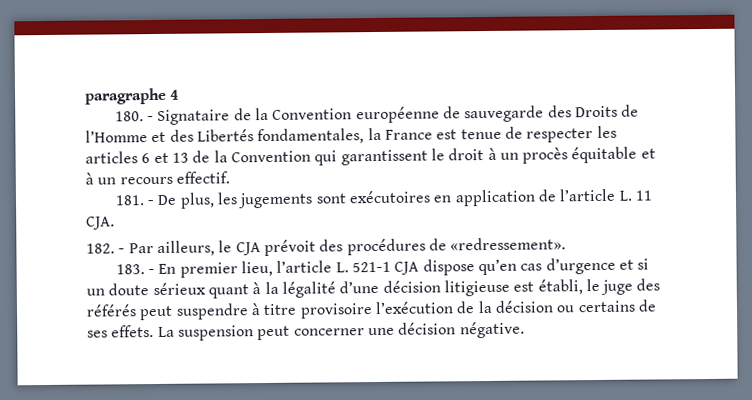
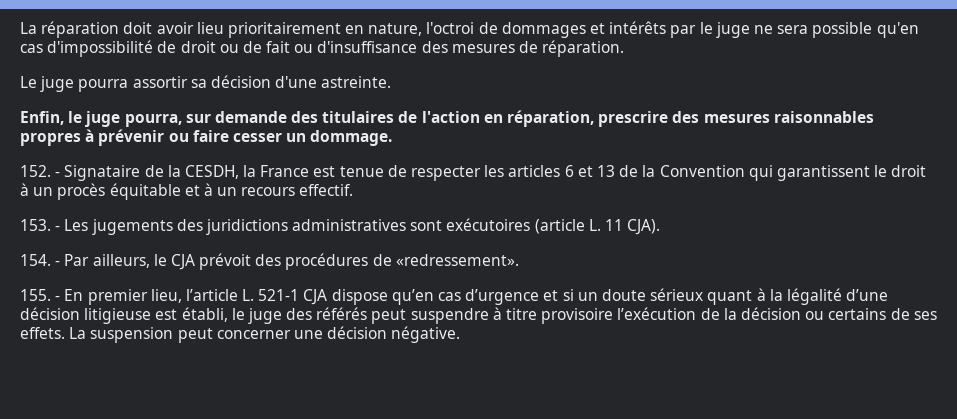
- paragraphe 4
- 180. - Signataire de la Convention européenne de sauvegarde des Droits de l’Homme et des Libertés fondamentales, la France est tenue de respecter les articles 6 et 13 de la Convention qui garantissent le droit à un procès équitable et à un recours effectif.
+ La réparation doit avoir lieu prioritairement en nature, l'octroi de dommages et intérêts par le juge ne sera possible qu'en cas d'impossibilité de droit ou de fait ou d'insuffisance des mesures de réparation.
+ Le juge pourra assortir sa décision d'une astreinte.
+ Enfin, le juge pourra, sur demande des titulaires de l'action en réparation, prescrire des mesures raisonnables propres à prévenir ou faire cesser un dommage.
+ 152. - Signataire de la CESDH, la France est tenue de respecter les articles 6 et 13 de la Convention qui garantissent le droit à un procès équitable et à un recours effectif.
- 181. - De plus, les jugements sont exécutoires en application de l’article L. 11 CJA.
- 182. - Par ailleurs, le CJA prévoit des procédures de «redressement».
+ 153. - Les jugements des juridictions administratives sont exécutoires (article L. 11 CJA).
+ 154. - Par ailleurs, le CJA prévoit des procédures de «redressement».
- 183. - En premier lieu, l’article L. 521-1 CJA dispose qu’en cas d’urgence et si un doute sérieux quant à la légalité d’une décision litigieuse est établi, le juge des référés peut suspendre à titre provisoire l’exécution de la décision ou certains de ses effets.
+ 155. - En premier lieu, l’article L. 521-1 CJA dispose qu’en cas d’urgence et si un doute sérieux quant à la légalité d’une décision litigieuse est établi, le juge des référés peut suspendre à titre provisoire l’exécution de la décision ou certains de ses effets.

